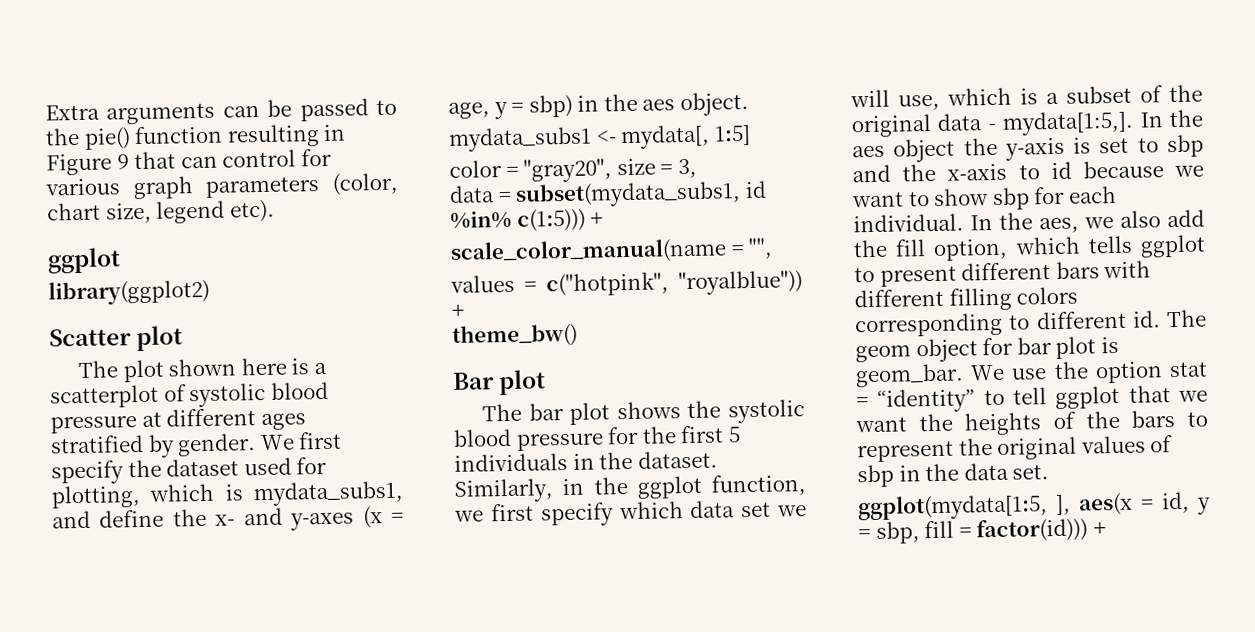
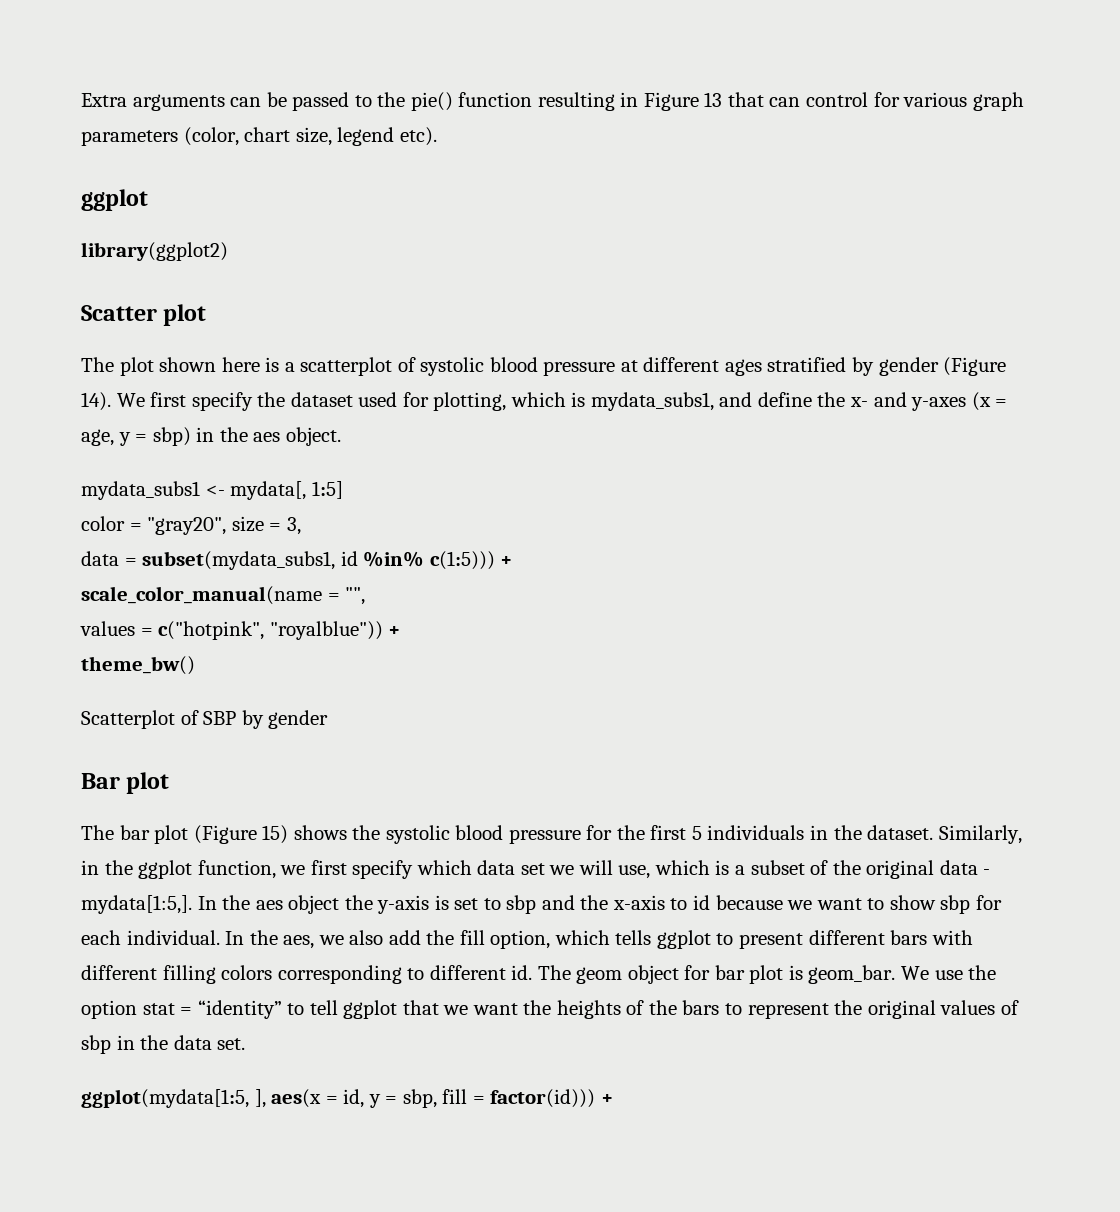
- Extra arguments can be passed to the pie() function resulting in Figure 9 that can control for various graph parameters (color, chart size, legend etc).
+ Extra arguments can be passed to the pie() function resulting in Figure 13 that can control for various graph parameters (color, chart size, legend etc).
- The plot shown here is a scatterplot of systolic blood pressure at different ages stratified by gender.
+ The plot shown here is a scatterplot of systolic blood pressure at different ages stratified by gender (Figure 14).
+ Scatterplot of SBP by gender
- The bar plot shows the systolic blood pressure for the first 5 individuals in the dataset.
+ The bar plot (Figure 15) shows the systolic blood pressure for the first 5 individuals in the dataset.

